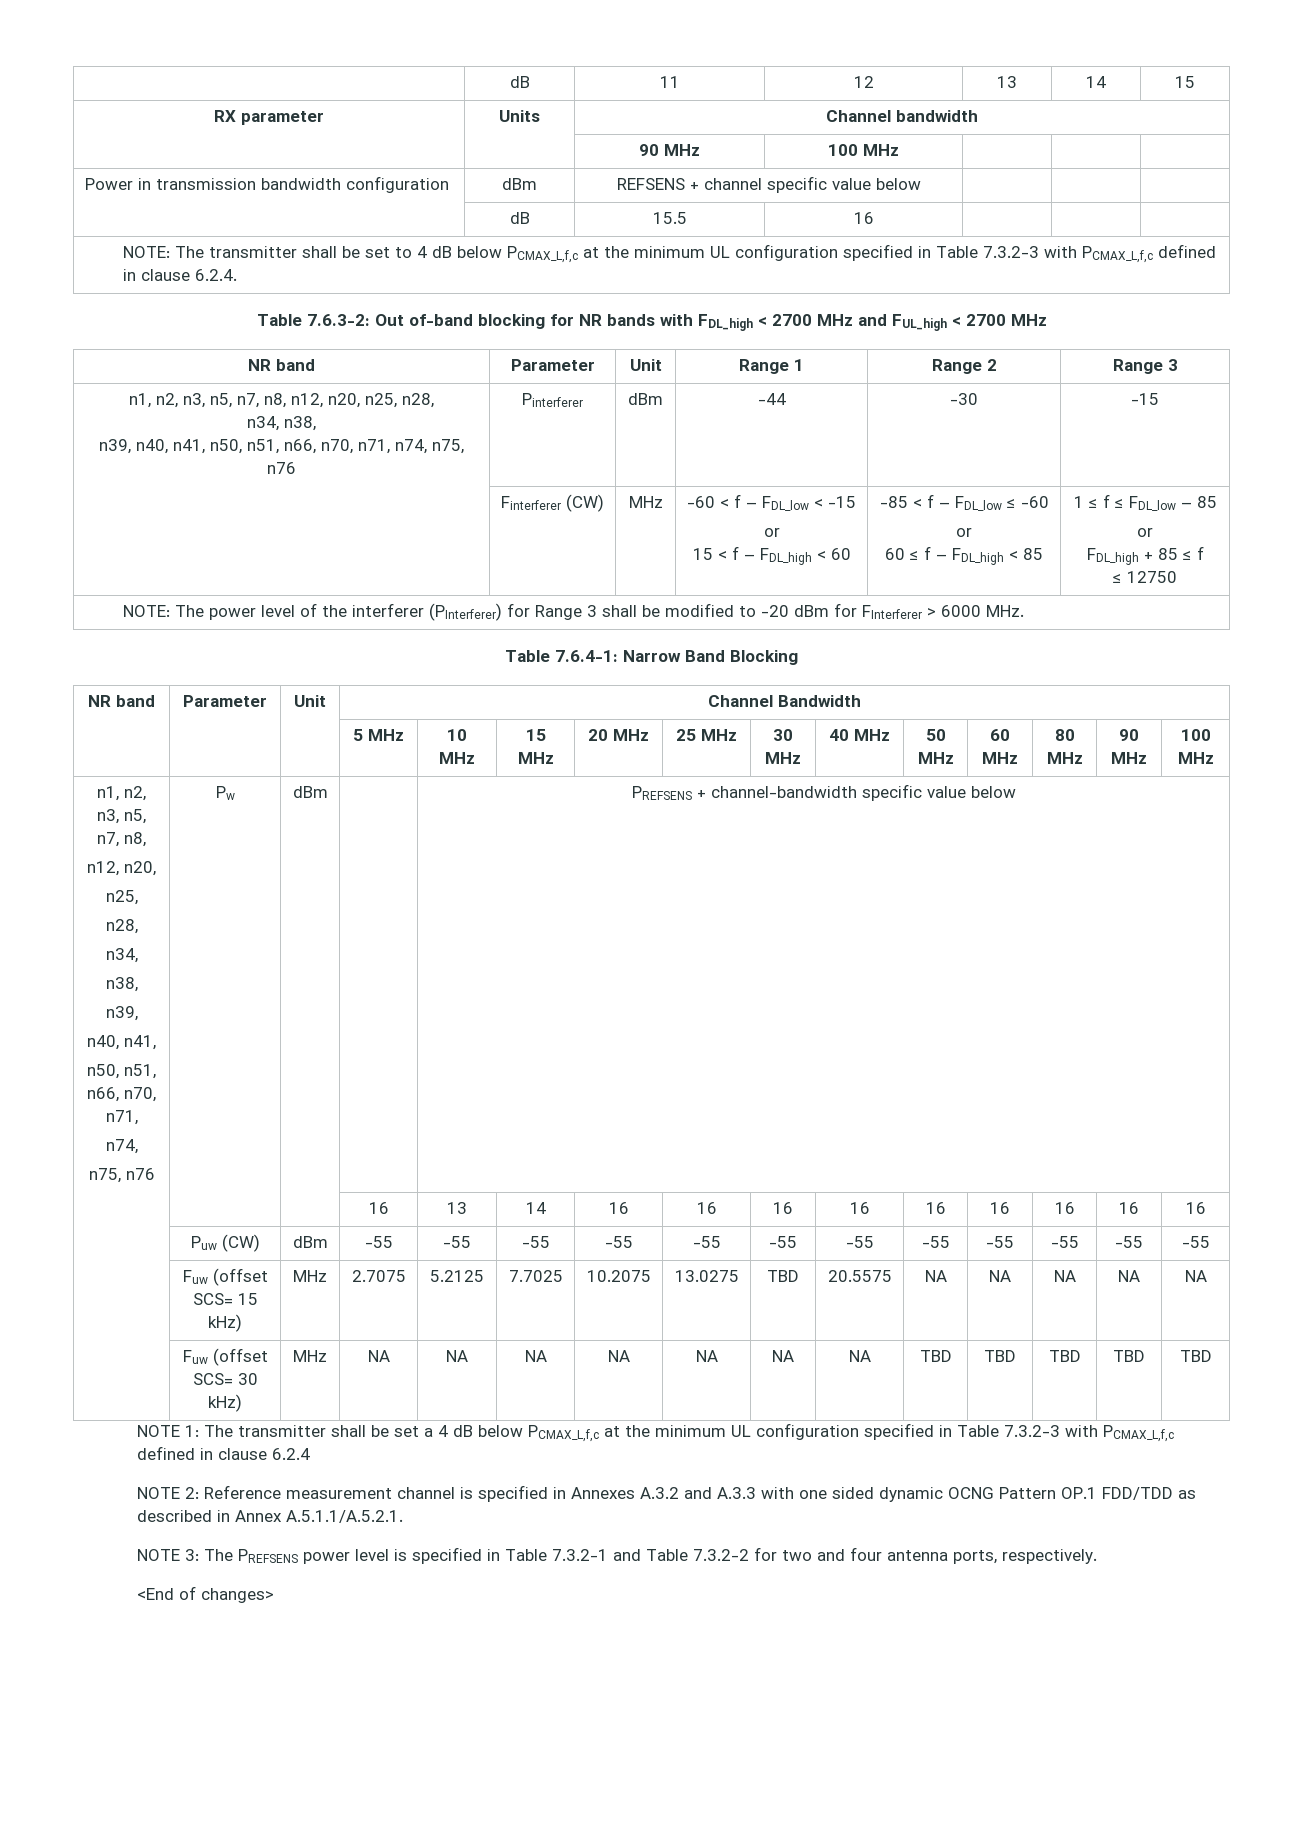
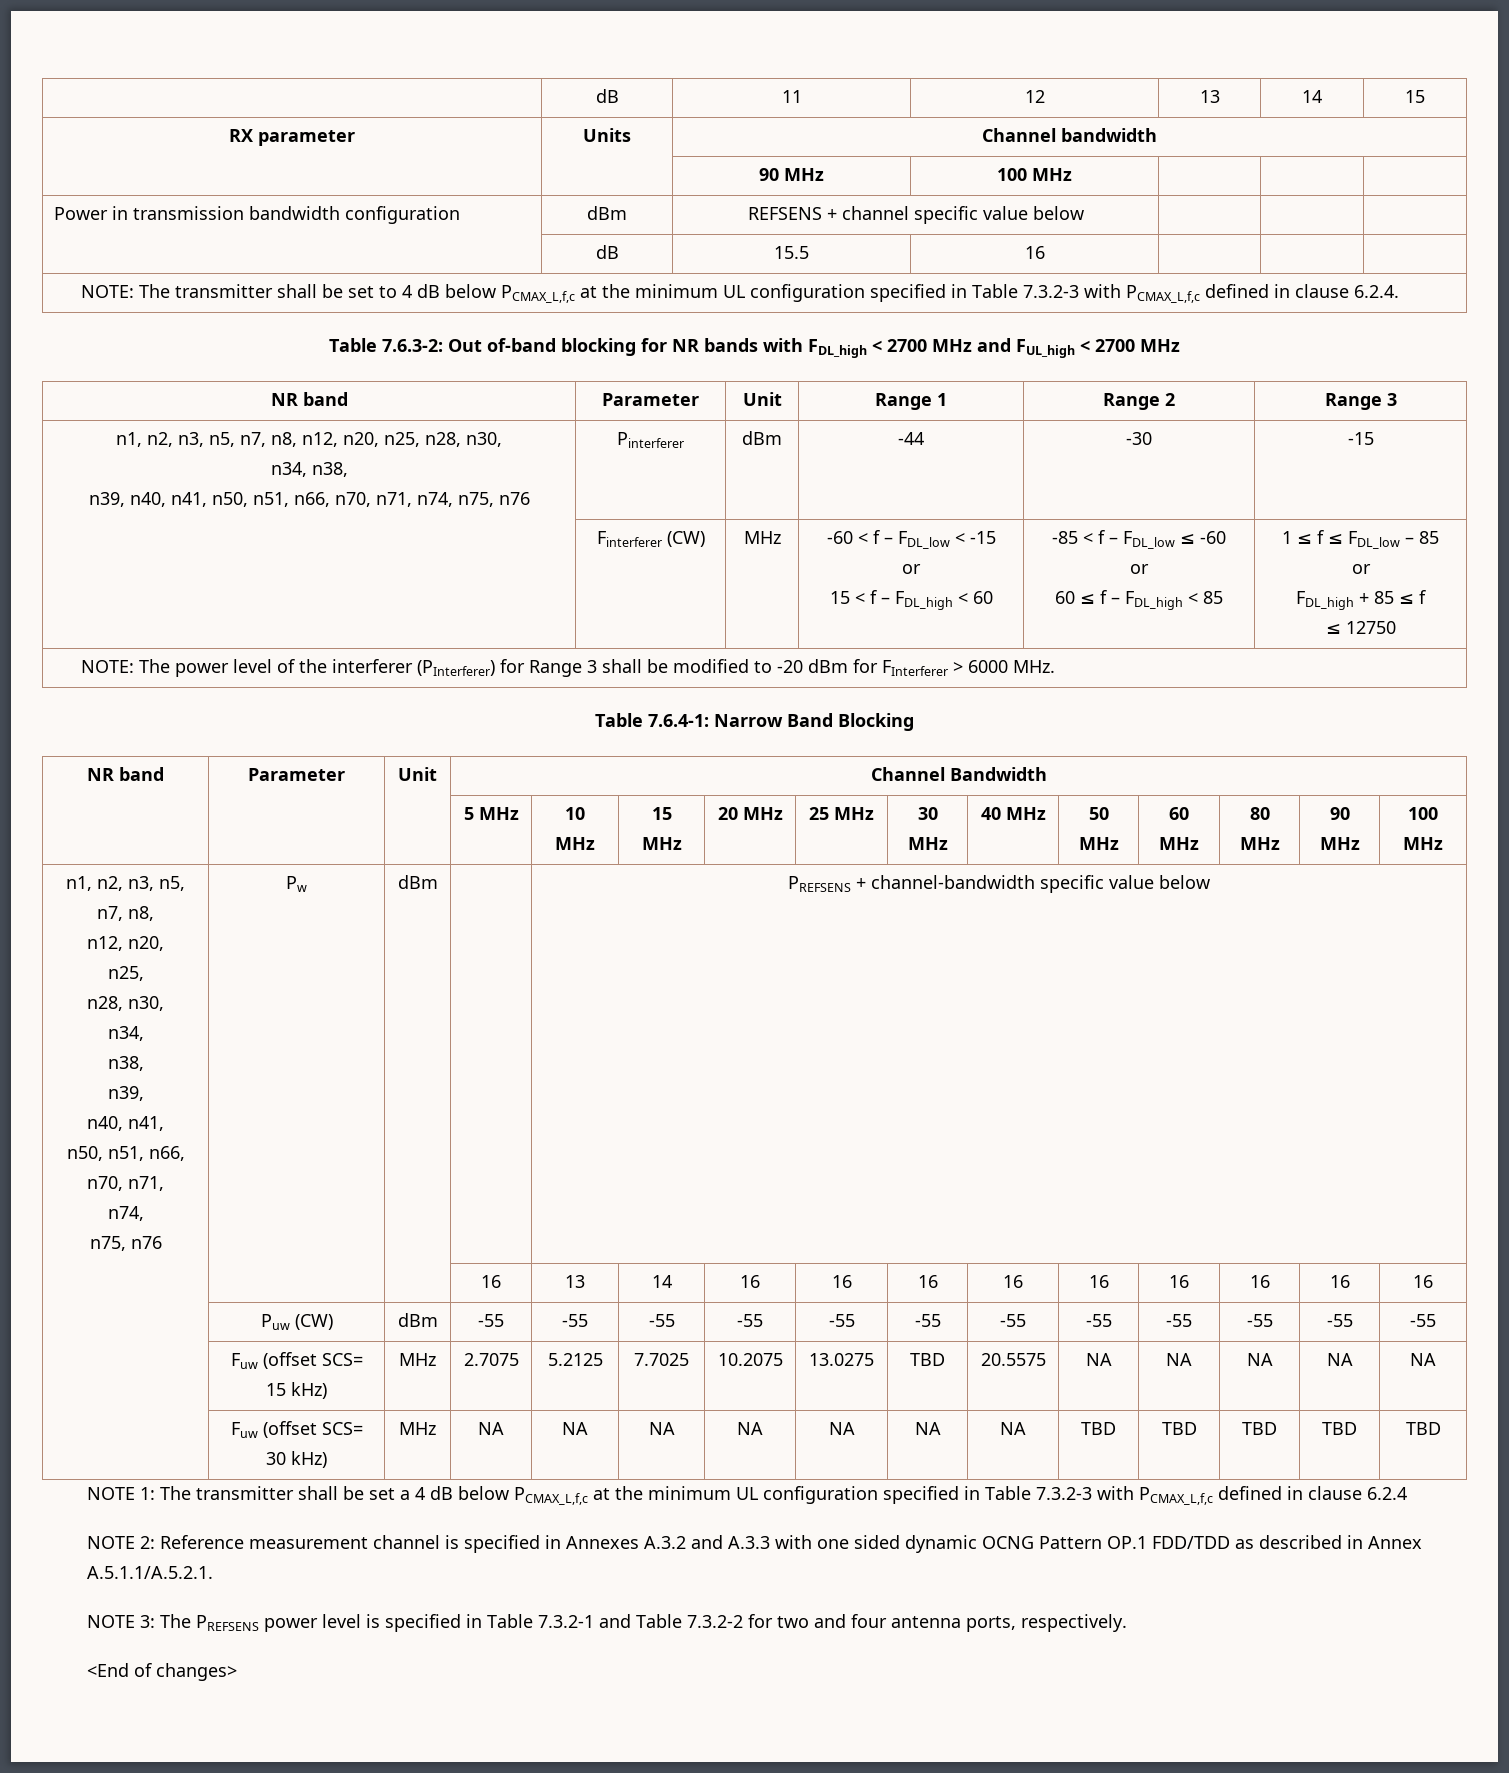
- n1, n2, n3, n5, n7, n8, n12, n20, n25, n28,
+ n1, n2, n3, n5, n7, n8, n12, n20, n25, n28, n30,
  | | | 5 MHz | 10 MHz | 15 MHz | 20 MHz | 25 MHz | 30 MHz | 40 MHz | 50 MHz | 60 MHz | 80 MHz | 90 MHz | 100 MHz
  n1, n2, n3, n5, n7, n8,
  n12, n20,
  n25,
- n28,
+ n28, n30,

